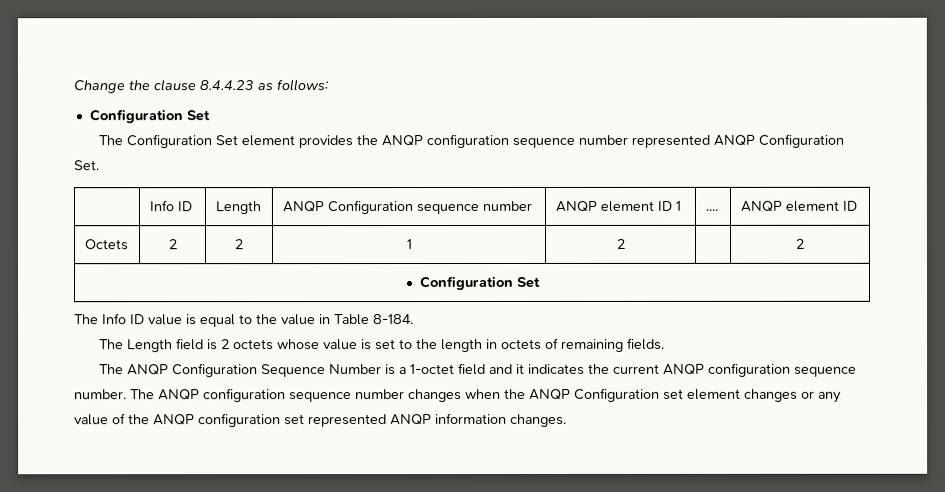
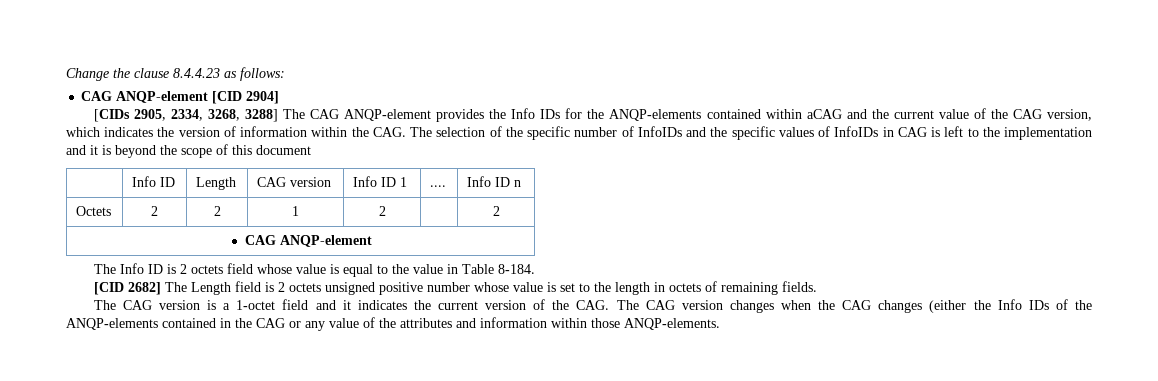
  Change the clause 8.4.4.23 as follows:
- Configuration Set
- The Configuration Set element provides the ANQP configuration sequence number represented ANQP Configuration Set.
- | Info ID | Length | ANQP Configuration sequence number | ANQP element ID 1 | .... | ANQP element ID
+ CAG ANQP-element [CID 2904]
+ [CIDs 2905, 2334, 3268, 3288] The CAG ANQP-element provides the Info IDs for the ANQP-elements contained within aCAG and the current value of the CAG version, which indicates the version of information within the CAG. The selection of the specific number of InfoIDs and the specific values of InfoIDs in CAG is left to the implementation and it is beyond the scope of this document
+ | Info ID | Length | CAG version | Info ID 1 | .... | Info ID n
  Octets | 2 | 2 | 1 | 2 | | 2
- Configuration Set
+ CAG ANQP-element
- The Info ID value is equal to the value in Table 8-184.
+ The Info ID is 2 octets field whose value is equal to the value in Table 8-184.
- The Length field is 2 octets whose value is set to the length in octets of remaining fields.
+ [CID 2682] The Length field is 2 octets unsigned positive number whose value is set to the length in octets of remaining fields.
- The ANQP Configuration Sequence Number is a 1-octet field and it indicates the current ANQP configuration sequence number. The ANQP configuration sequence number changes when the ANQP Configuration set element changes or any value of the ANQP configuration set represented ANQP information changes.
+ The CAG version is a 1-octet field and it indicates the current version of the CAG. The CAG version changes when the CAG changes (either the Info IDs of the ANQP-elements contained in the CAG or any value of the attributes and information within those ANQP-elements.

